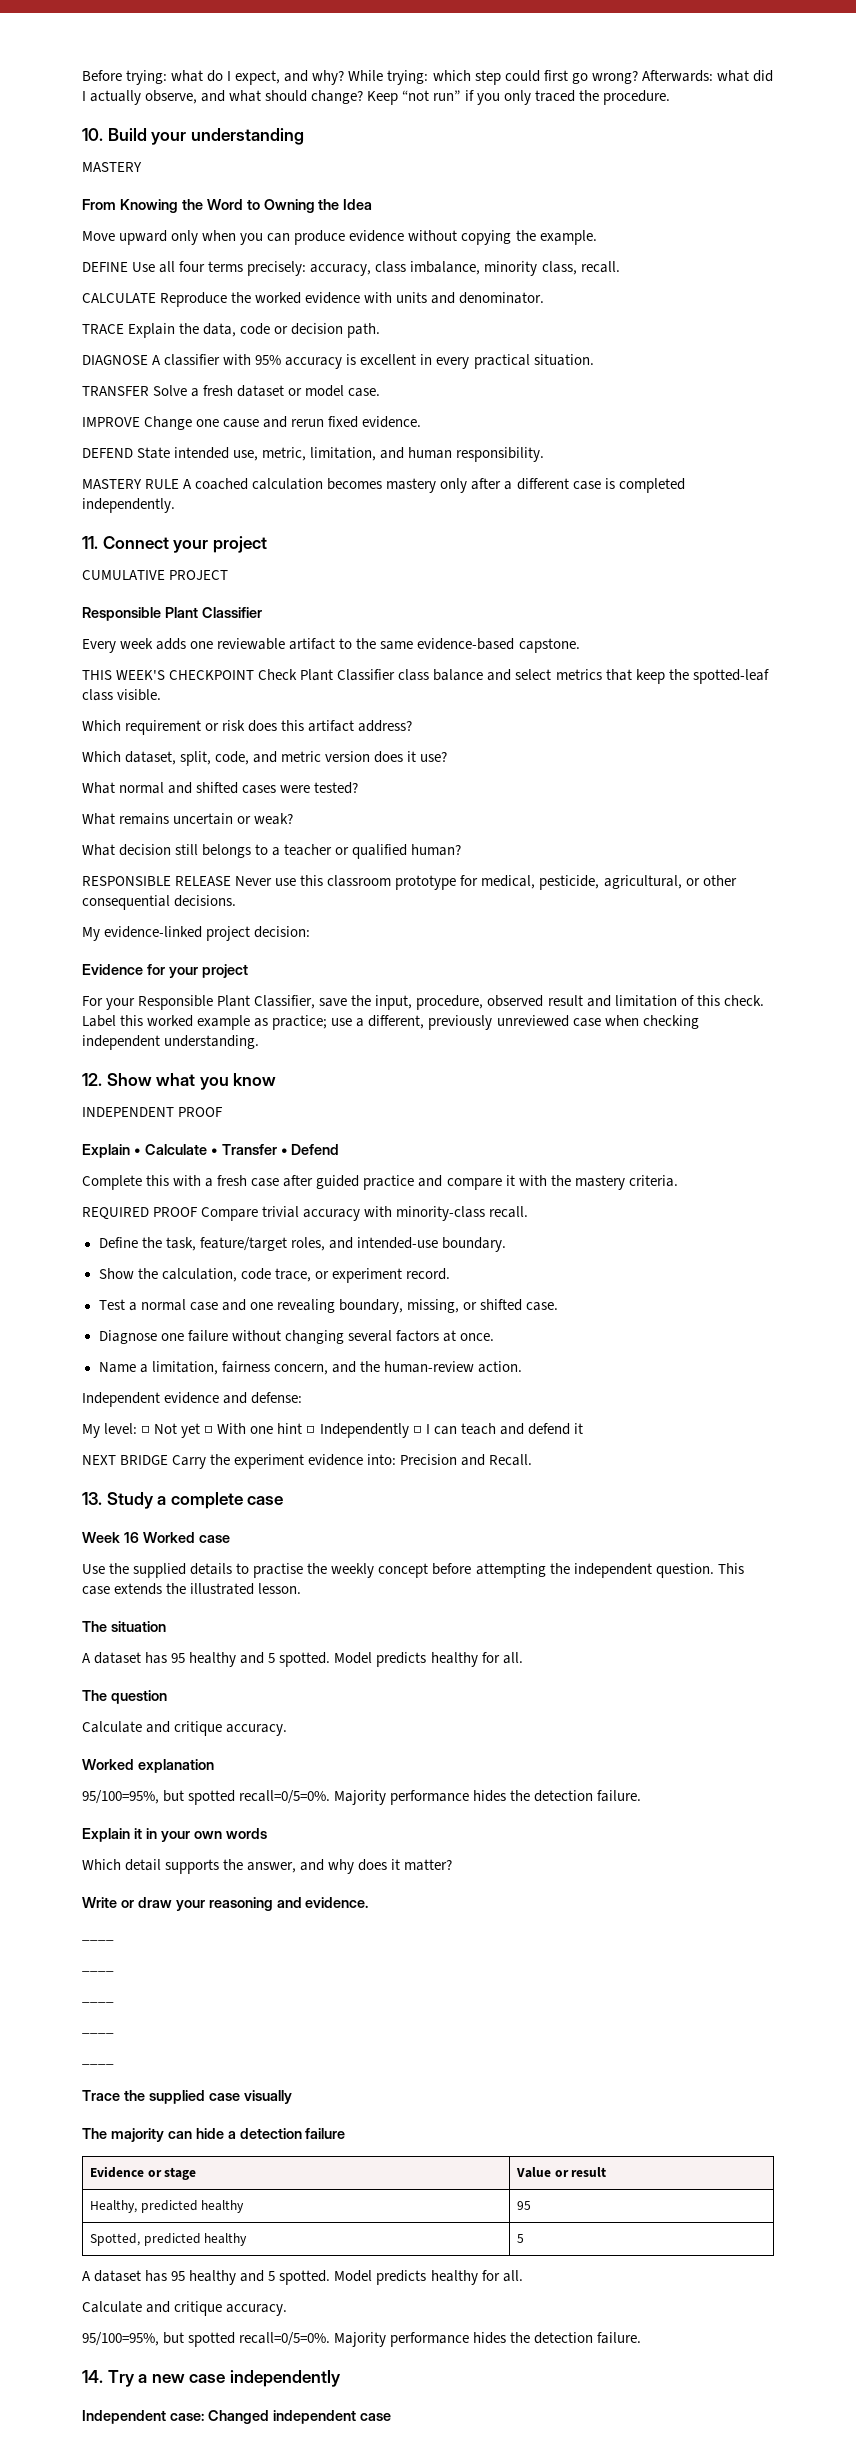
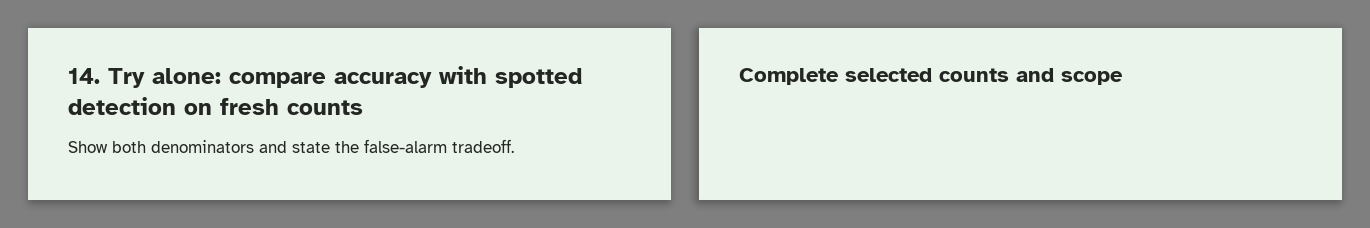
- Before trying: what do I expect, and why? While trying: which step could first go wrong? Afterwards: what did I actually observe, and what should change? Keep “not run” if you only traced the procedure.
- 10. Build your understanding
- MASTERY
- From Knowing the Word to Owning the Idea
- Move upward only when you can produce evidence without copying the example.
- DEFINE Use all four terms precisely: accuracy, class imbalance, minority class, recall.
- CALCULATE Reproduce the worked evidence with units and denominator.
- TRACE Explain the data, code or decision path.
- DIAGNOSE A classifier with 95% accuracy is excellent in every practical situation.
- TRANSFER Solve a fresh dataset or model case.
- IMPROVE Change one cause and rerun fixed evidence.
- DEFEND State intended use, metric, limitation, and human responsibility.
- MASTERY RULE A coached calculation becomes mastery only after a different case is completed independently.
- 11. Connect your project
- CUMULATIVE PROJECT
- Responsible Plant Classifier
- Every week adds one reviewable artifact to the same evidence-based capstone.
- THIS WEEK'S CHECKPOINT Check Plant Classifier class balance and select metrics that keep the spotted-leaf class visible.
- Which requirement or risk does this artifact address?
- Which dataset, split, code, and metric version does it use?
- What normal and shifted cases were tested?
- What remains uncertain or weak?
- What decision still belongs to a teacher or qualified human?
- RESPONSIBLE RELEASE Never use this classroom prototype for medical, pesticide, agricultural, or other consequential decisions.
- My evidence-linked project decision:
- Evidence for your project
- For your Responsible Plant Classifier, save the input, procedure, observed result and limitation of this check. Label this worked example as practice; use a different, previously unreviewed case when checking independent understanding.
- 12. Show what you know
- INDEPENDENT PROOF
- Explain • Calculate • Transfer • Defend
- Complete this with a fresh case after guided practice and compare it with the mastery criteria.
- REQUIRED PROOF Compare trivial accuracy with minority-class recall.
- Define the task, feature/target roles, and intended-use boundary.
- Show the calculation, code trace, or experiment record.
- Test a normal case and one revealing boundary, missing, or shifted case.
- Diagnose one failure without changing several factors at once.
- Name a limitation, fairness concern, and the human-review action.
- Independent evidence and defense:
- My level: □ Not yet □ With one hint □ Independently □ I can teach and defend it
- NEXT BRIDGE Carry the experiment evidence into: Precision and Recall.
- 13. Study a complete case
- Week 16 Worked case
- Use the supplied details to practise the weekly concept before attempting the independent question. This case extends the illustrated lesson.
- The situation
- A dataset has 95 healthy and 5 spotted. Model predicts healthy for all.
- The question
- Calculate and critique accuracy.
- Worked explanation
- 95/100=95%, but spotted recall=0/5=0%. Majority performance hides the detection failure.
- Explain it in your own words
- Which detail supports the answer, and why does it matter?
- Write or draw your reasoning and evidence.
- ____
- ____
- ____
- ____
- ____
- Trace the supplied case visually
- The majority can hide a detection failure
- Evidence or stage | Value or result
- Healthy, predicted healthy | 95
- Spotted, predicted healthy | 5
- A dataset has 95 healthy and 5 spotted. Model predicts healthy for all.
- Calculate and critique accuracy.
- 95/100=95%, but spotted recall=0/5=0%. Majority performance hides the detection failure.
- 14. Try a new case independently
- Independent case: Changed independent case
+ 14. Try alone: compare accuracy with spotted detection on fresh counts
+ Show both denominators and state the false-alarm tradeoff.
+ Complete selected counts and scope

